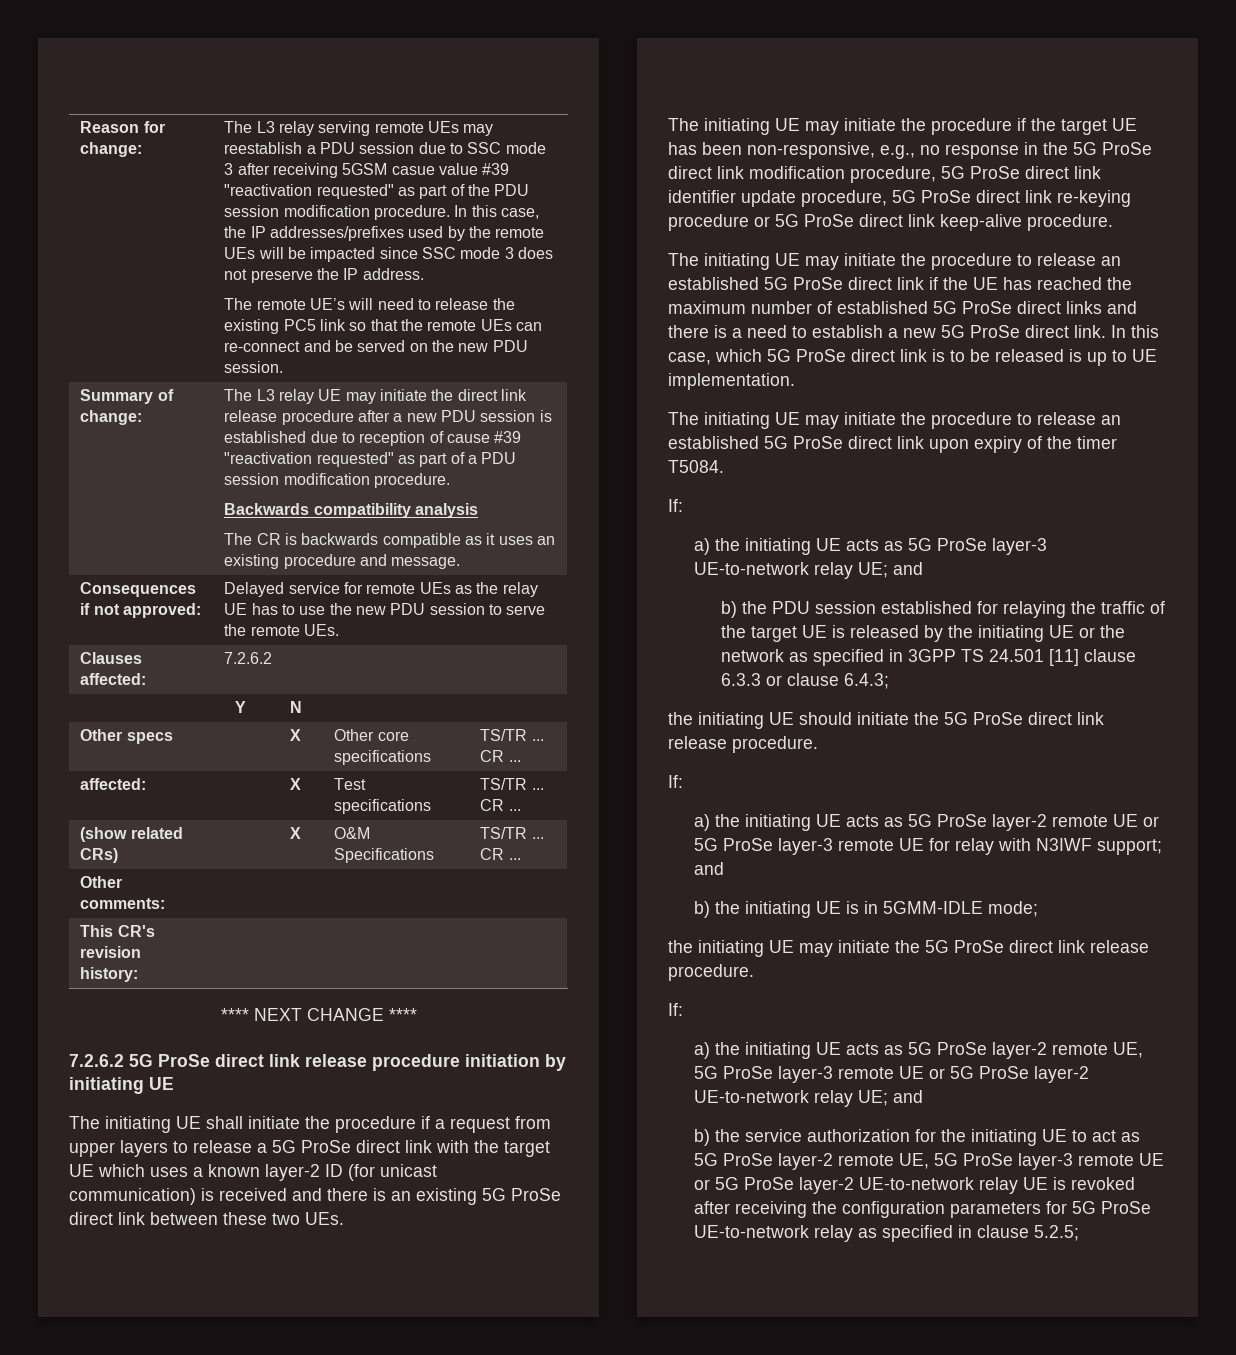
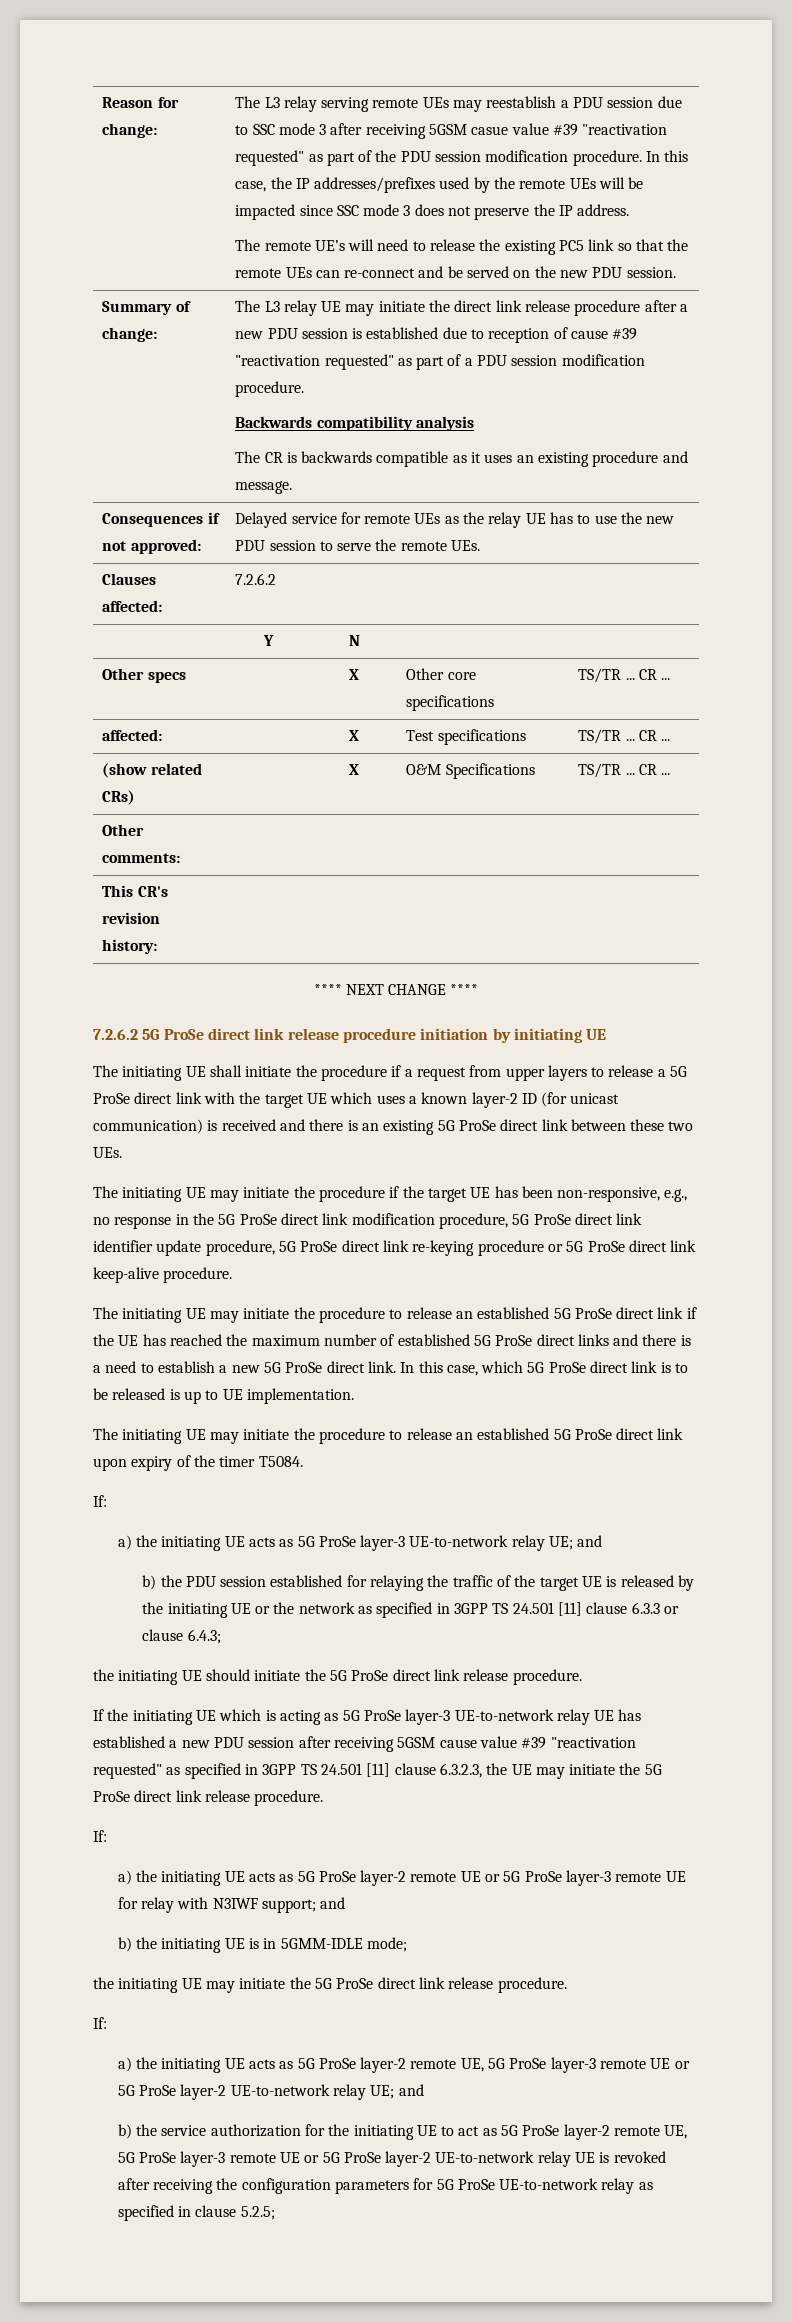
+ If the initiating UE which is acting as 5G ProSe layer-3 UE-to-network relay UE has established a new PDU session after receiving 5GSM cause value #39 "reactivation requested" as specified in 3GPP TS 24.501 [11] clause 6.3.2.3, the UE may initiate the 5G ProSe direct link release procedure.

